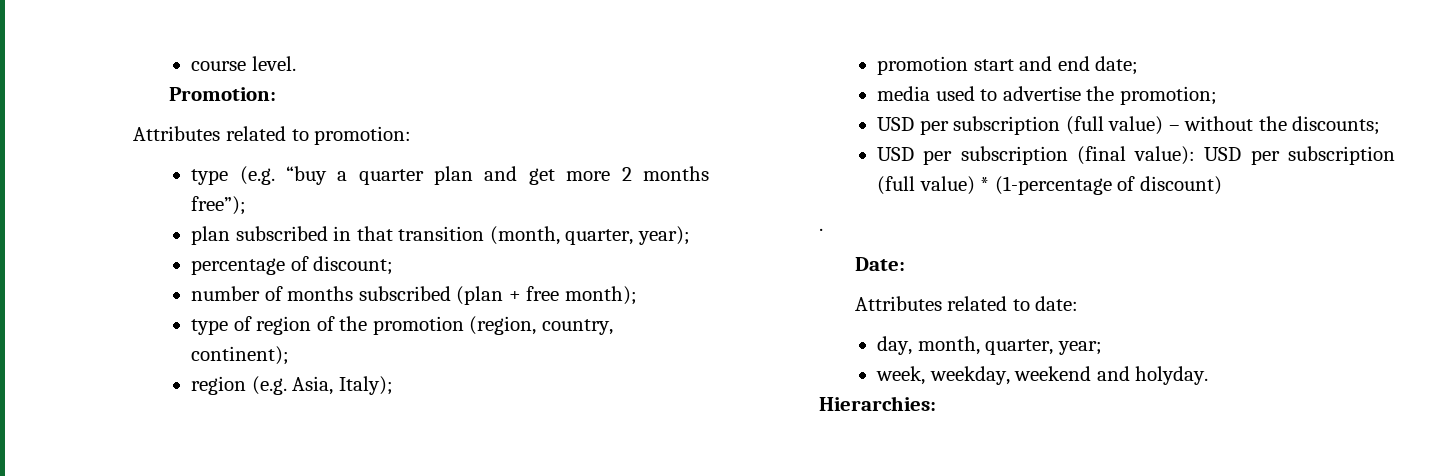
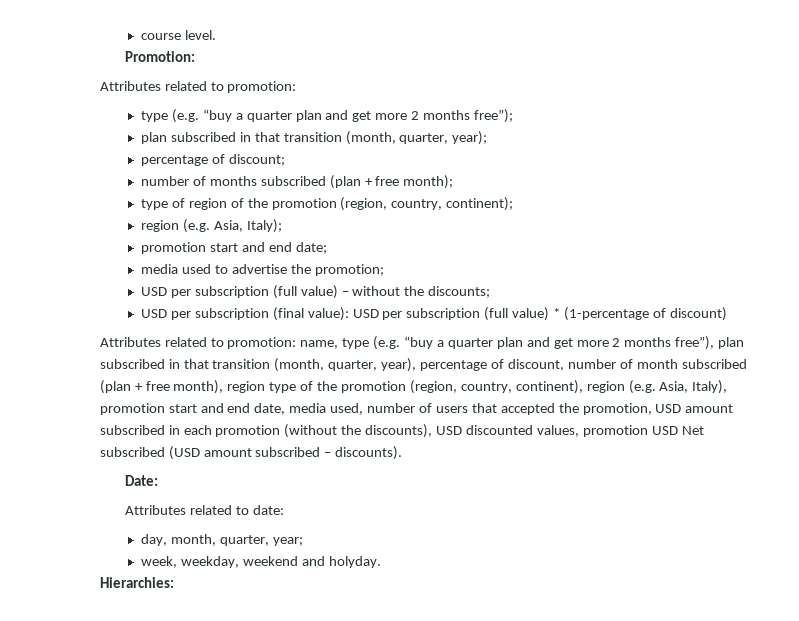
- .
+ Attributes related to promotion: name, type (e.g. “buy a quarter plan and get more 2 months free”), plan subscribed in that transition (month, quarter, year), percentage of discount, number of month subscribed (plan + free month), region type of the promotion (region, country, continent), region (e.g. Asia, Italy), promotion start and end date, media used, number of users that accepted the promotion, USD amount subscribed in each promotion (without the discounts), USD discounted values, promotion USD Net subscribed (USD amount subscribed – discounts).

